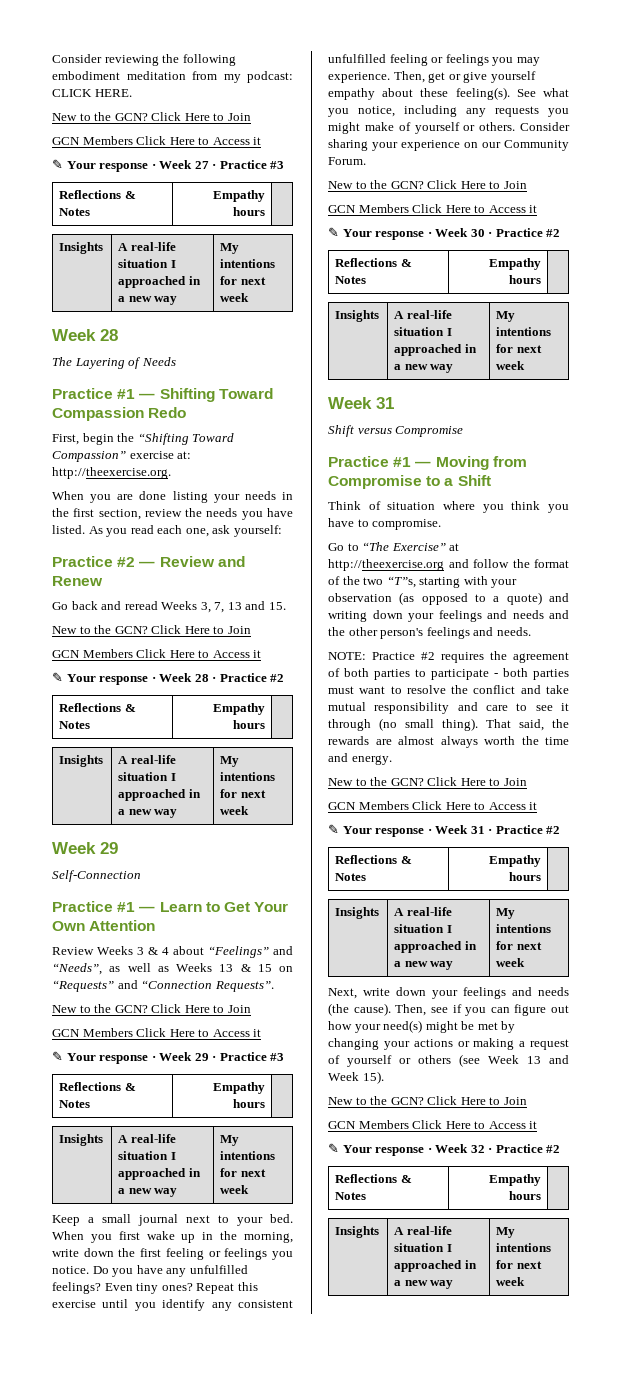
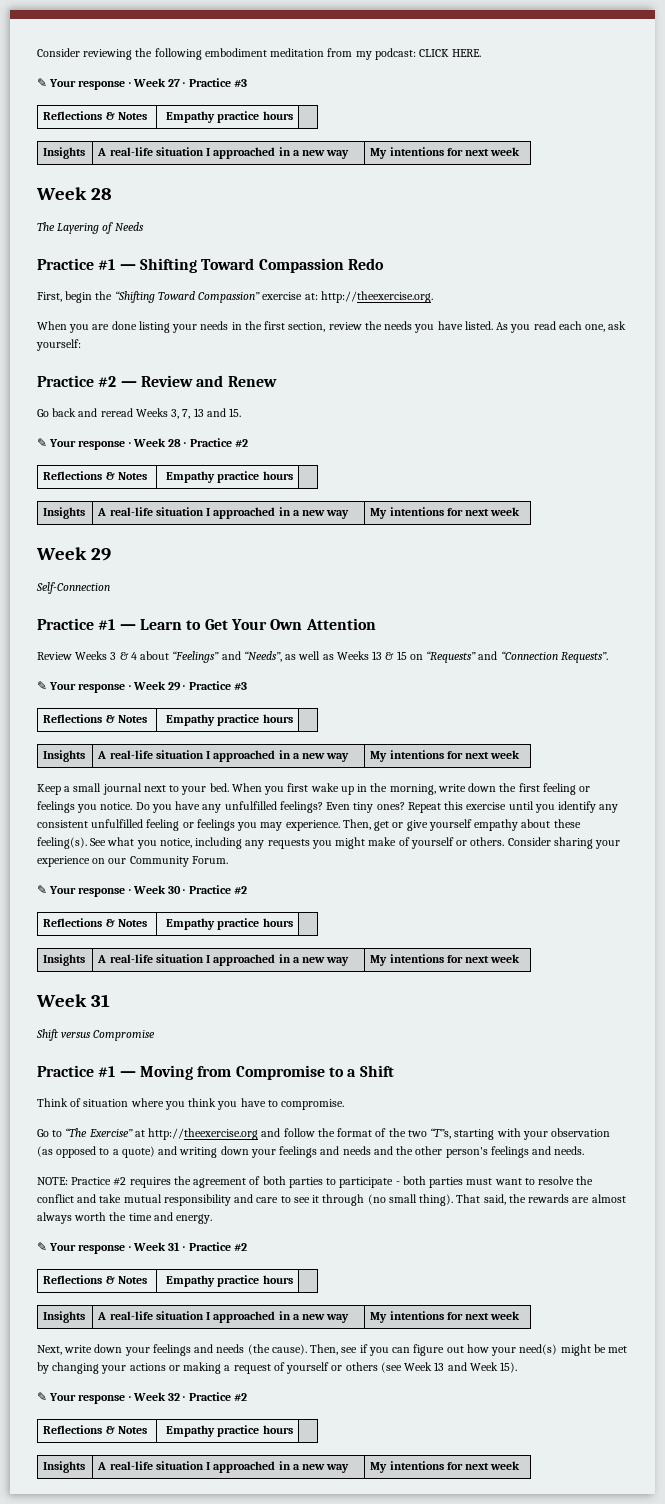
  Consider reviewing the following embodiment meditation from my podcast: CLICK HERE.
- New to the GCN? Click Here to Join
- GCN Members Click Here to Access it
  ✎ Your response · Week 27 · Practice #3
- Reflections & Notes | Empathy hours |
+ Reflections & Notes | Empathy practice hours |
  Go back and reread Weeks 3, 7, 13 and 15.
- New to the GCN? Click Here to Join
- GCN Members Click Here to Access it
  ✎ Your response · Week 28 · Practice #2
- Reflections & Notes | Empathy hours |
+ Reflections & Notes | Empathy practice hours |
  Review Weeks 3 & 4 about “Feelings” and “Needs”, as well as Weeks 13 & 15 on “Requests” and “Connection Requests”.
- New to the GCN? Click Here to Join
- GCN Members Click Here to Access it
  ✎ Your response · Week 29 · Practice #3
- Reflections & Notes | Empathy hours |
+ Reflections & Notes | Empathy practice hours |
  Consider sharing your experience on our Community Forum.
- New to the GCN? Click Here to Join
- GCN Members Click Here to Access it
  ✎ Your response · Week 30 · Practice #2
- Reflections & Notes | Empathy hours |
+ Reflections & Notes | Empathy practice hours |
  That said, the rewards are almost always worth the time and energy.
- New to the GCN? Click Here to Join
- GCN Members Click Here to Access it
  ✎ Your response · Week 31 · Practice #2
- Reflections & Notes | Empathy hours |
+ Reflections & Notes | Empathy practice hours |
  Then, see if you can figure out how your need(s) might be met by changing your actions or making a request of yourself or others (see Week 13 and Week 15).
- New to the GCN? Click Here to Join
- GCN Members Click Here to Access it
  ✎ Your response · Week 32 · Practice #2
- Reflections & Notes | Empathy hours |
+ Reflections & Notes | Empathy practice hours |

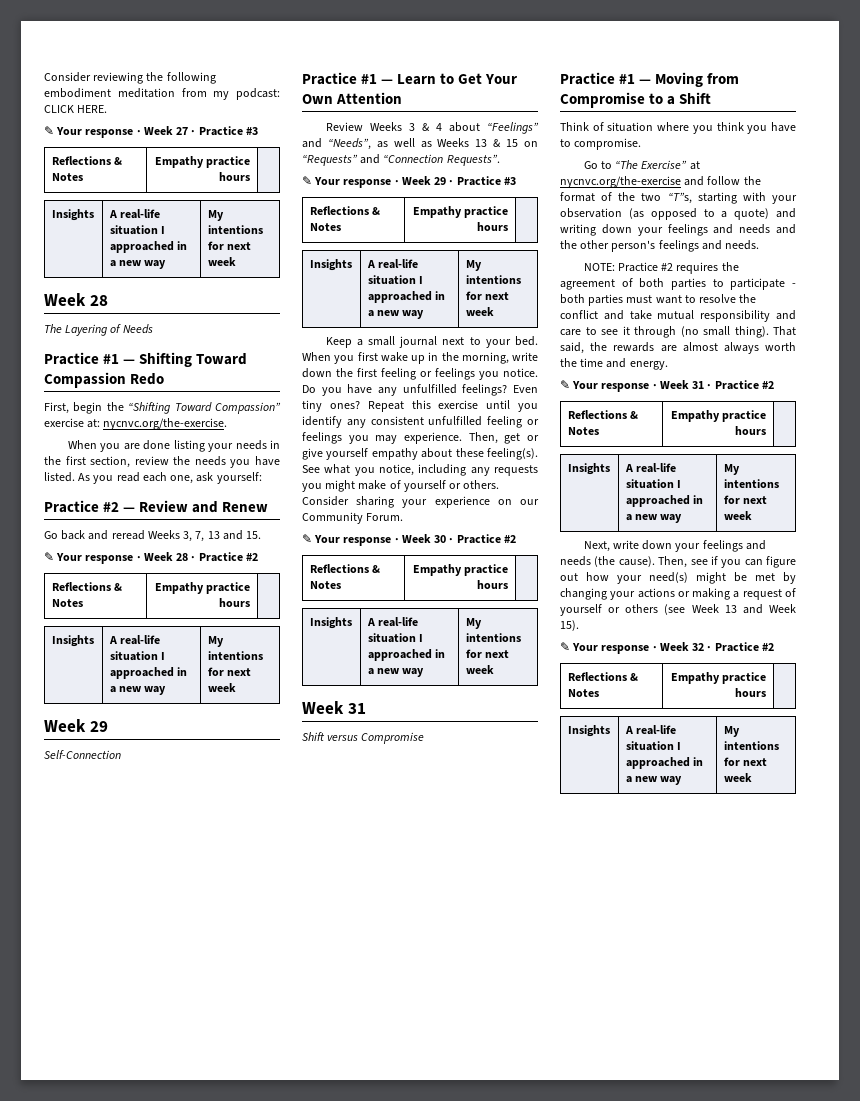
- First, begin the “Shifting Toward Compassion” exercise at: http://theexercise.org.
+ First, begin the “Shifting Toward Compassion” exercise at: nycnvc.org/the-exercise.
- Go to “The Exercise” at http://theexercise.org and follow the format of the two “T”s, starting with your observation (as opposed to a quote) and writing down your feelings and needs and the other person's feelings and needs.
+ Go to “The Exercise” at nycnvc.org/the-exercise and follow the format of the two “T”s, starting with your observation (as opposed to a quote) and writing down your feelings and needs and the other person's feelings and needs.

